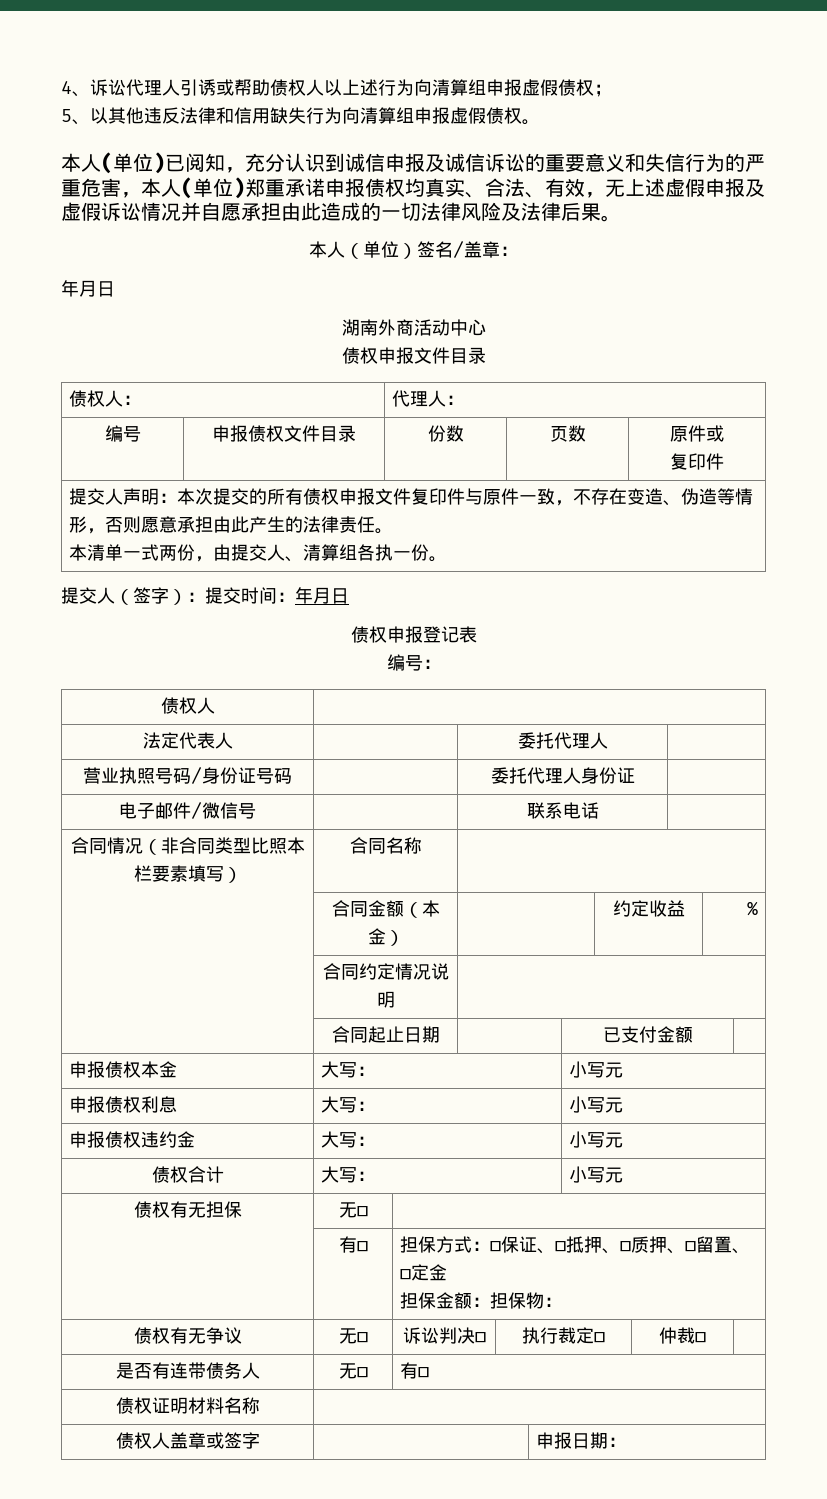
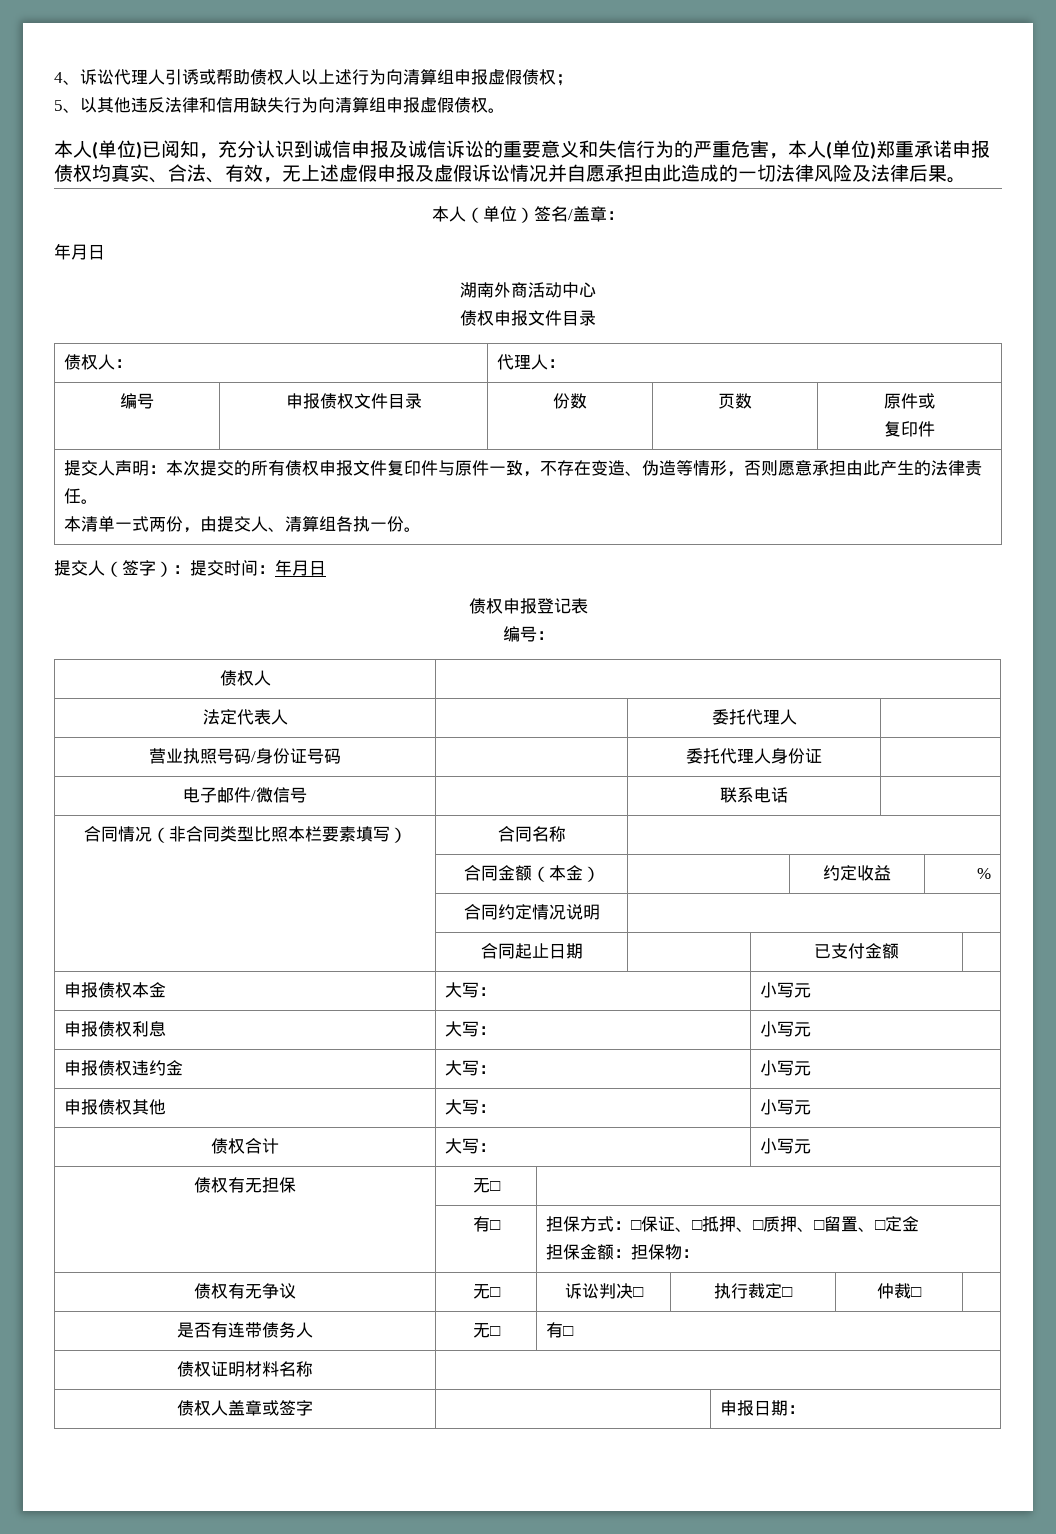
+ 申报债权其他 | 大写： | 小写元

